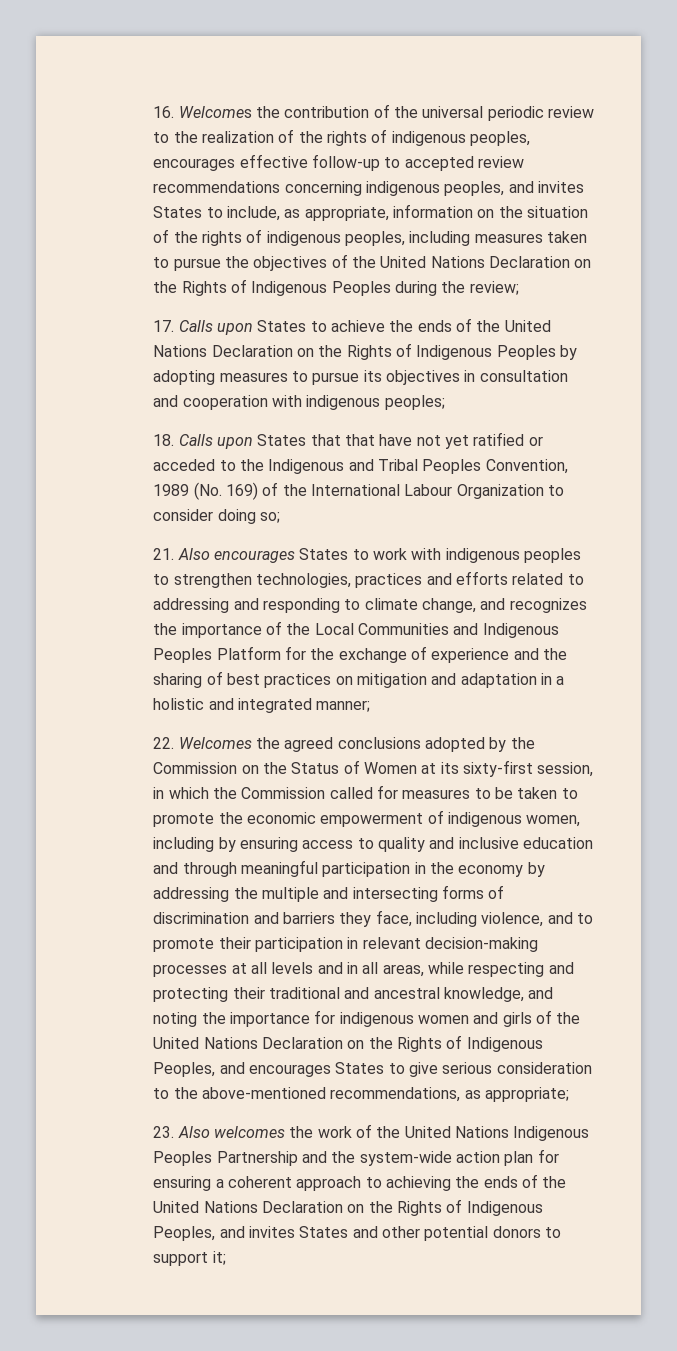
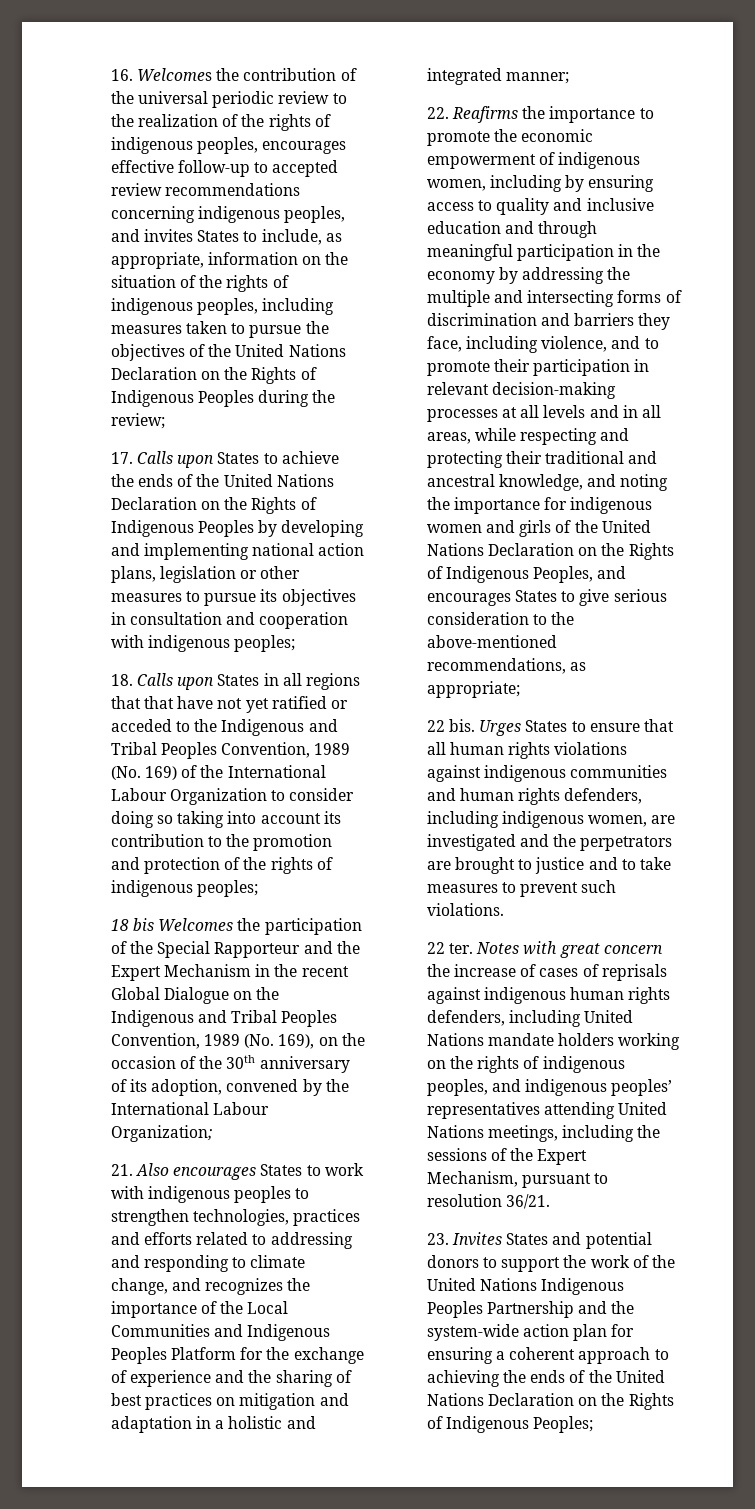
- 17. Calls upon States to achieve the ends of the United Nations Declaration on the Rights of Indigenous Peoples by adopting measures to pursue its objectives in consultation and cooperation with indigenous peoples;
+ 17. Calls upon States to achieve the ends of the United Nations Declaration on the Rights of Indigenous Peoples by developing and implementing national action plans, legislation or other measures to pursue its objectives in consultation and cooperation with indigenous peoples;
- 18. Calls upon States that that have not yet ratified or acceded to the Indigenous and Tribal Peoples Convention, 1989 (No. 169) of the International Labour Organization to consider doing so;
+ 18. Calls upon States in all regions that that have not yet ratified or acceded to the Indigenous and Tribal Peoples Convention, 1989 (No. 169) of the International Labour Organization to consider doing so taking into account its contribution to the promotion and protection of the rights of indigenous peoples;
+ 18 bis Welcomes the participation of the Special Rapporteur and the Expert Mechanism in the recent Global Dialogue on the Indigenous and Tribal Peoples Convention, 1989 (No. 169), on the occasion of the 30th anniversary of its adoption, convened by the International Labour Organization;
- 22. Welcomes the agreed conclusions adopted by the Commission on the Status of Women at its sixty-first session, in which the Commission called for measures to be taken to promote the economic empowerment of indigenous women, including by ensuring access to quality and inclusive education and through meaningful participation in the economy by addressing the multiple and intersecting forms of discrimination and barriers they face, including violence, and to promote their participation in relevant decision-making processes at all levels and in all areas, while respecting and protecting their traditional and ancestral knowledge, and noting the importance for indigenous women and girls of the United Nations Declaration on the Rights of Indigenous Peoples, and encourages States to give serious consideration to the above-mentioned recommendations, as appropriate;
+ 22. Reafirms the importance to promote the economic empowerment of indigenous women, including by ensuring access to quality and inclusive education and through meaningful participation in the economy by addressing the multiple and intersecting forms of discrimination and barriers they face, including violence, and to promote their participation in relevant decision-making processes at all levels and in all areas, while respecting and protecting their traditional and ancestral knowledge, and noting the importance for indigenous women and girls of the United Nations Declaration on the Rights of Indigenous Peoples, and encourages States to give serious consideration to the above-mentioned recommendations, as appropriate;
- 23. Also welcomes the work of the United Nations Indigenous Peoples Partnership and the system-wide action plan for ensuring a coherent approach to achieving the ends of the United Nations Declaration on the Rights of Indigenous Peoples, and invites States and other potential donors to support it;
+ 22 bis. Urges States to ensure that all human rights violations against indigenous communities and human rights defenders, including indigenous women, are investigated and the perpetrators are brought to justice and to take measures to prevent such violations.
+ 22 ter. Notes with great concern the increase of cases of reprisals against indigenous human rights defenders, including United Nations mandate holders working on the rights of indigenous peoples, and indigenous peoples’ representatives attending United Nations meetings, including the sessions of the Expert Mechanism, pursuant to resolution 36/21.
+ 23. Invites States and potential donors to support the work of the United Nations Indigenous Peoples Partnership and the system-wide action plan for ensuring a coherent approach to achieving the ends of the United Nations Declaration on the Rights of Indigenous Peoples;

